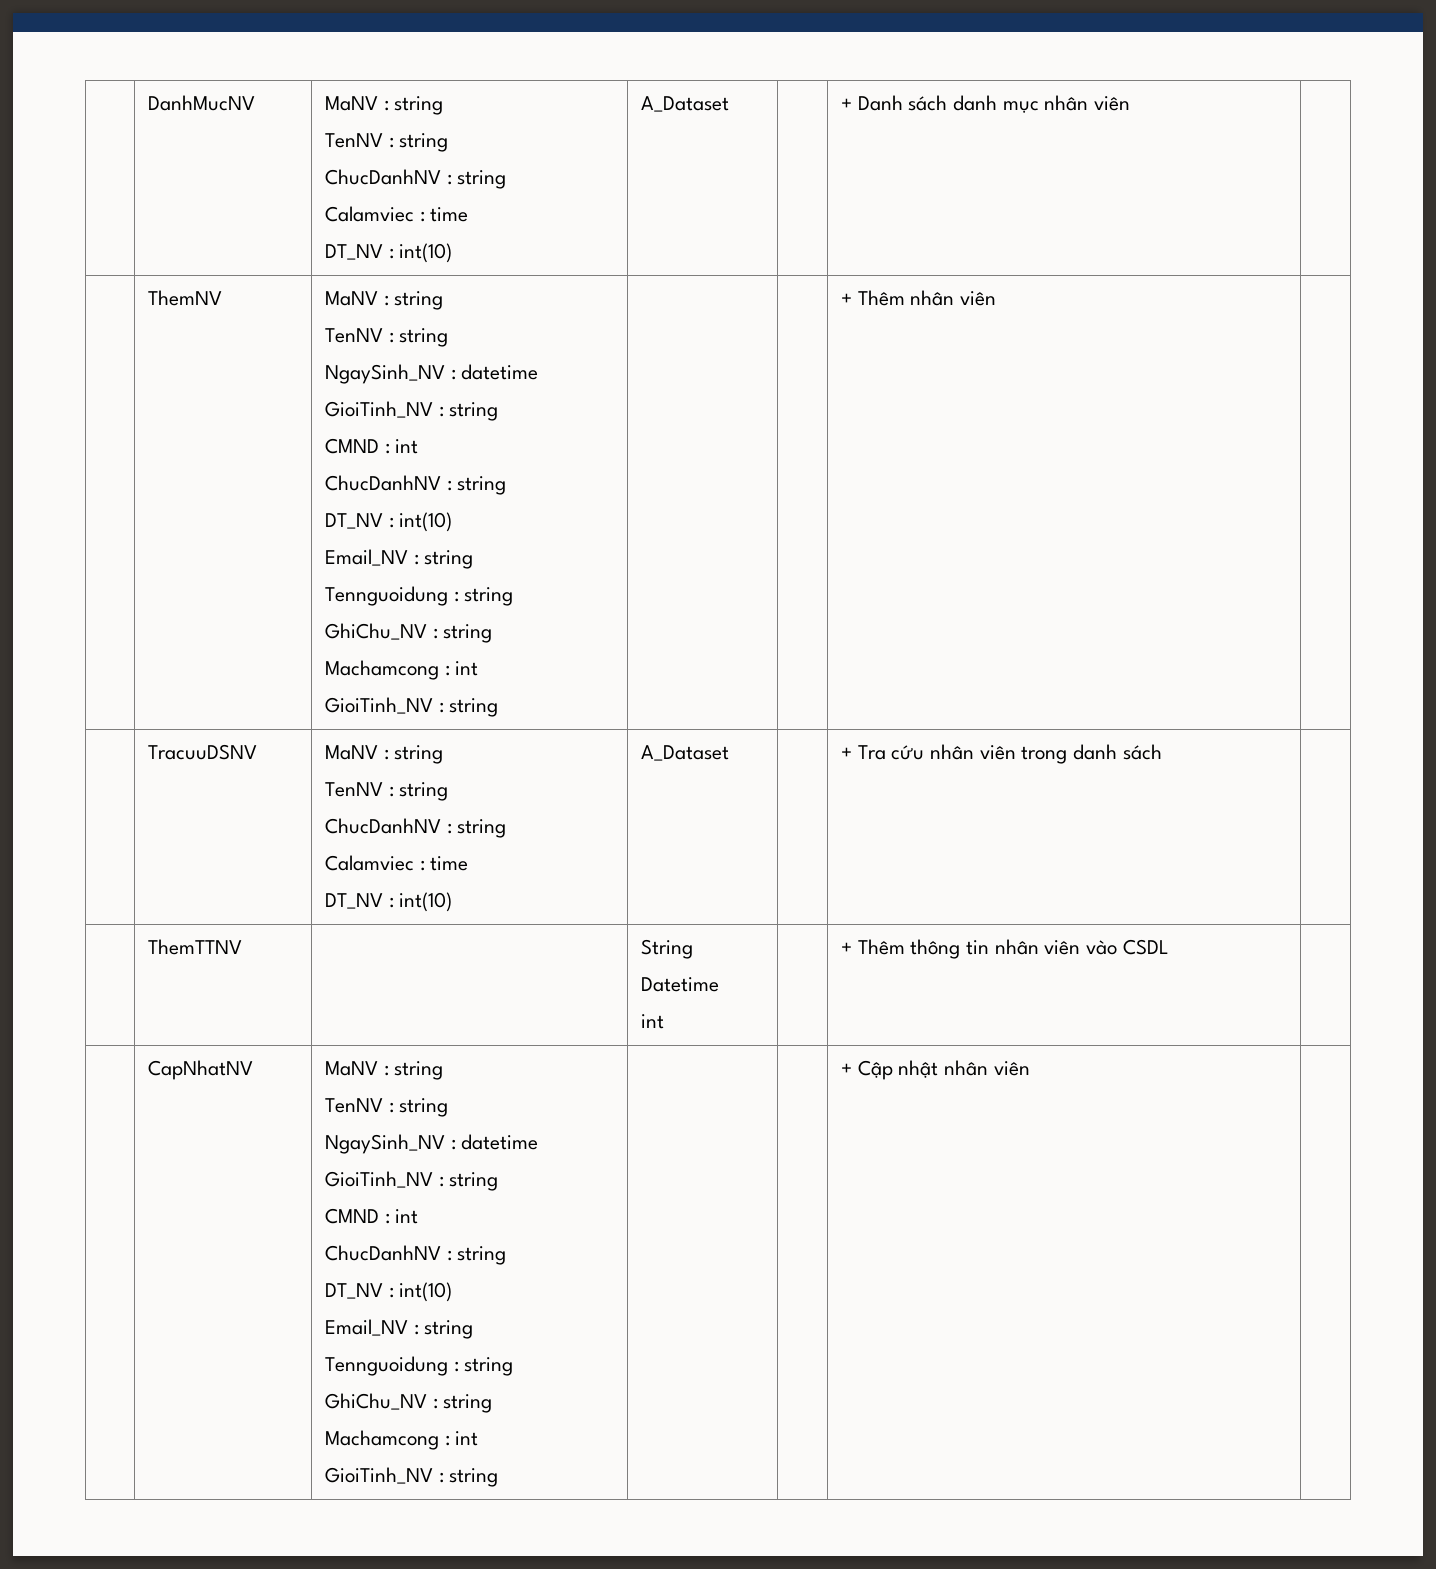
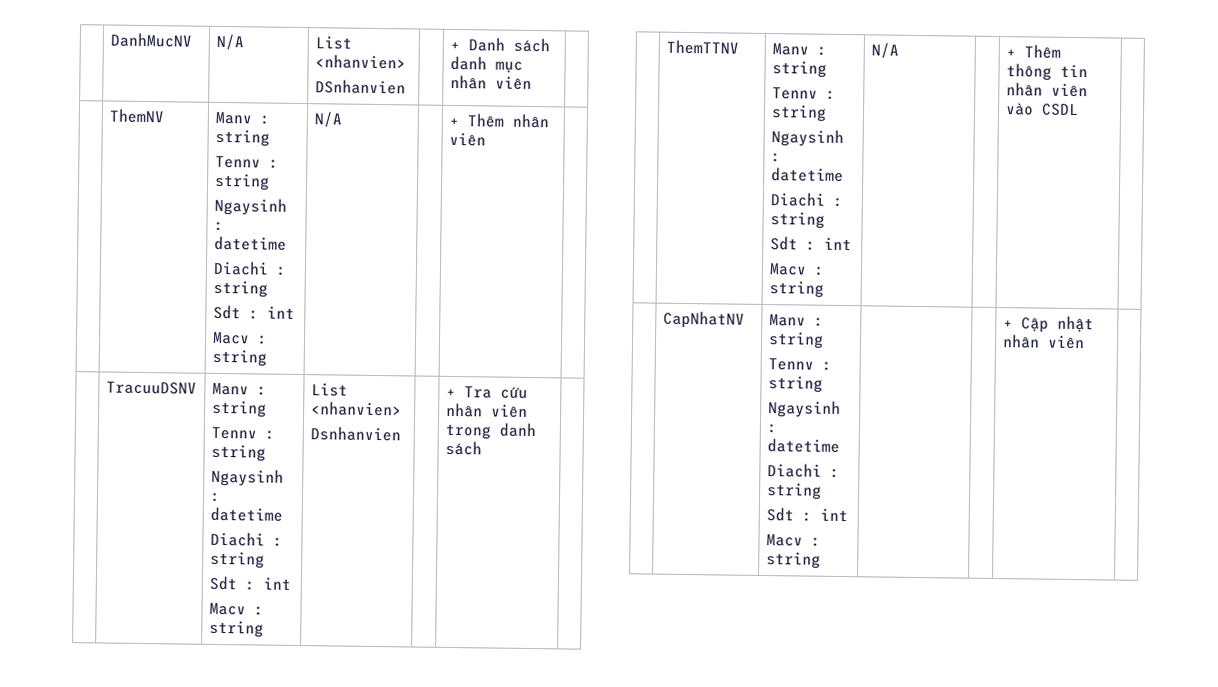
- | DanhMucNV | MaNV : string
- TenNV : string
- ChucDanhNV : string
- Calamviec : time
- DT_NV : int(10) | A_Dataset | | + Danh sách danh mục nhân viên |
+ | DanhMucNV | N/A | List <nhanvien>
+ DSnhanvien | | + Danh sách danh mục nhân viên |
- ThemNV | MaNV : string
- TenNV : string
- NgaySinh_NV : datetime
- GioiTinh_NV : string
- CMND : int
- ChucDanhNV : string
- DT_NV : int(10)
- Email_NV : string
- Tennguoidung : string
- GhiChu_NV : string
- Machamcong : int
- GioiTinh_NV : string
+ ThemNV | Manv : string
+ Tennv : string
+ Ngaysinh : datetime
+ Diachi : string
+ Sdt : int
+ Macv : string | N/A
- | TracuuDSNV | MaNV : string
- TenNV : string
- ChucDanhNV : string
- Calamviec : time
- DT_NV : int(10) | A_Dataset | | + Tra cứu nhân viên trong danh sách |
+ | TracuuDSNV | Manv : string
+ Tennv : string
+ Ngaysinh : datetime
+ Diachi : string
+ Sdt : int
+ Macv : string | List <nhanvien>
+ Dsnhanvien | | + Tra cứu nhân viên trong danh sách |
- | ThemTTNV | | String
- Datetime
- int | | + Thêm thông tin nhân viên vào CSDL |
+ | ThemTTNV | Manv : string
+ Tennv : string
+ Ngaysinh : datetime
+ Diachi : string
+ Sdt : int
+ Macv : string | N/A | | + Thêm thông tin nhân viên vào CSDL |
- CapNhatNV | MaNV : string
- TenNV : string
- NgaySinh_NV : datetime
- GioiTinh_NV : string
- CMND : int
- ChucDanhNV : string
- DT_NV : int(10)
- Email_NV : string
- Tennguoidung : string
- GhiChu_NV : string
- Machamcong : int
- GioiTinh_NV : string
+ CapNhatNV | Manv : string
+ Tennv : string
+ Ngaysinh : datetime
+ Diachi : string
+ Sdt : int
+ Macv : string

